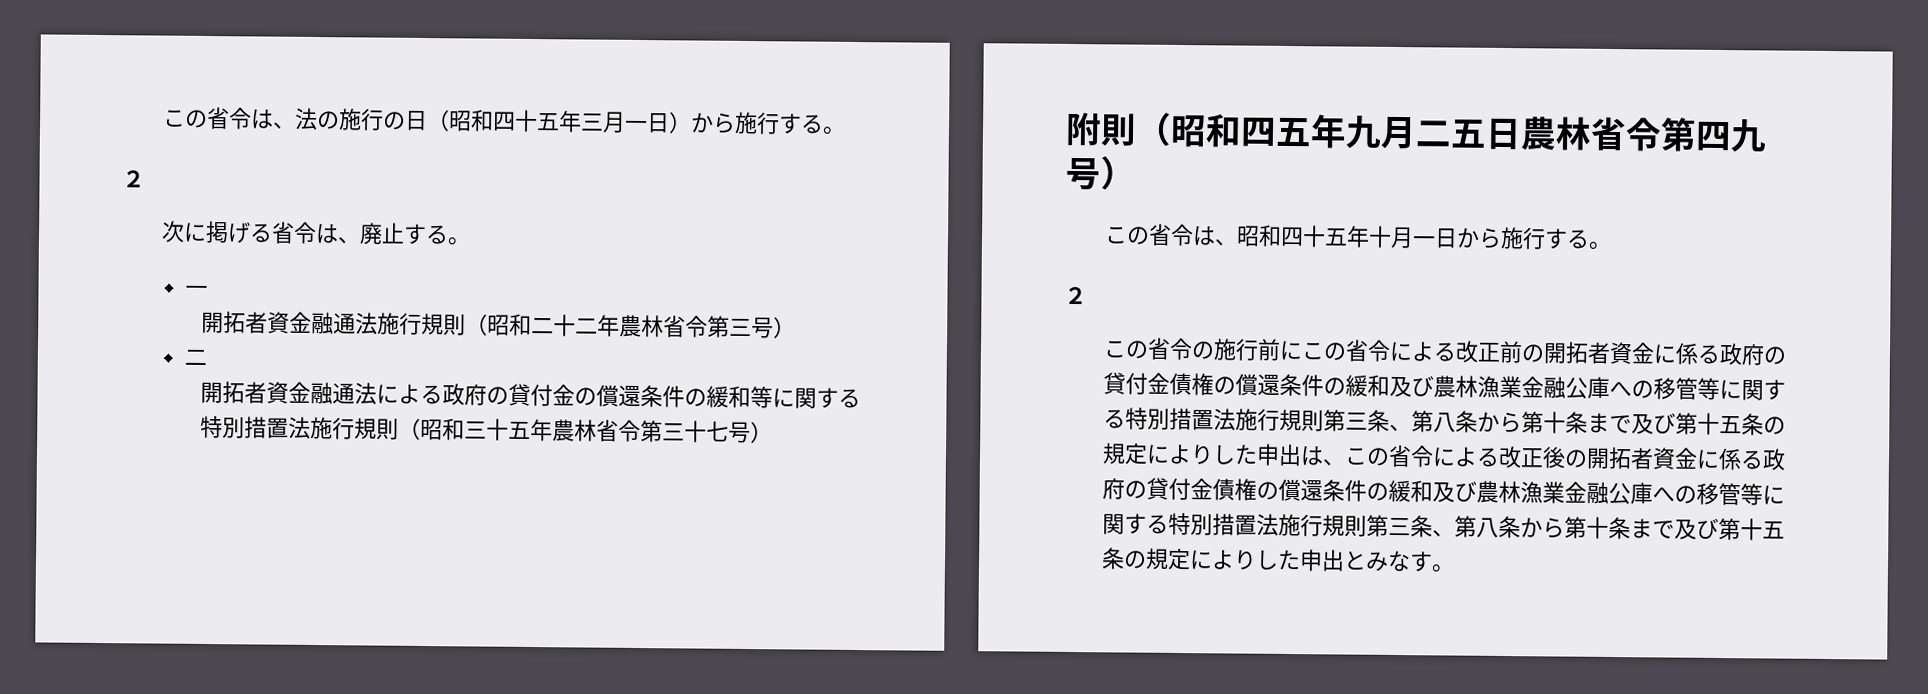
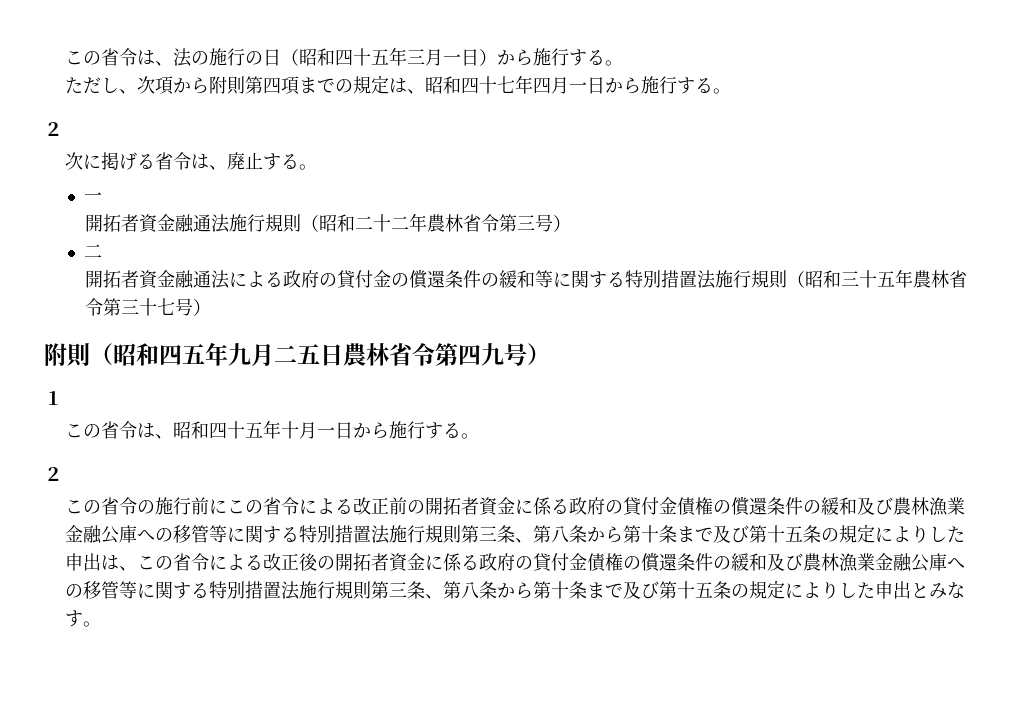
+ ただし、次項から附則第四項までの規定は、昭和四十七年四月一日から施行する。
+ １

